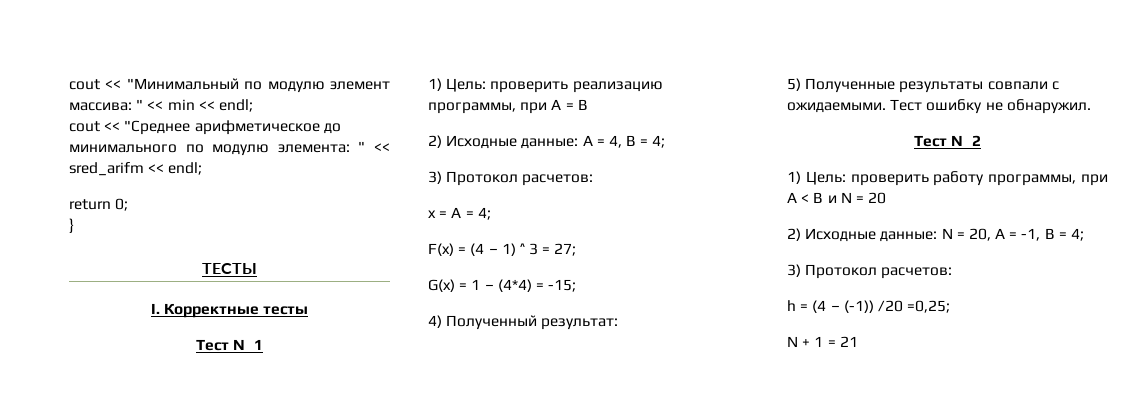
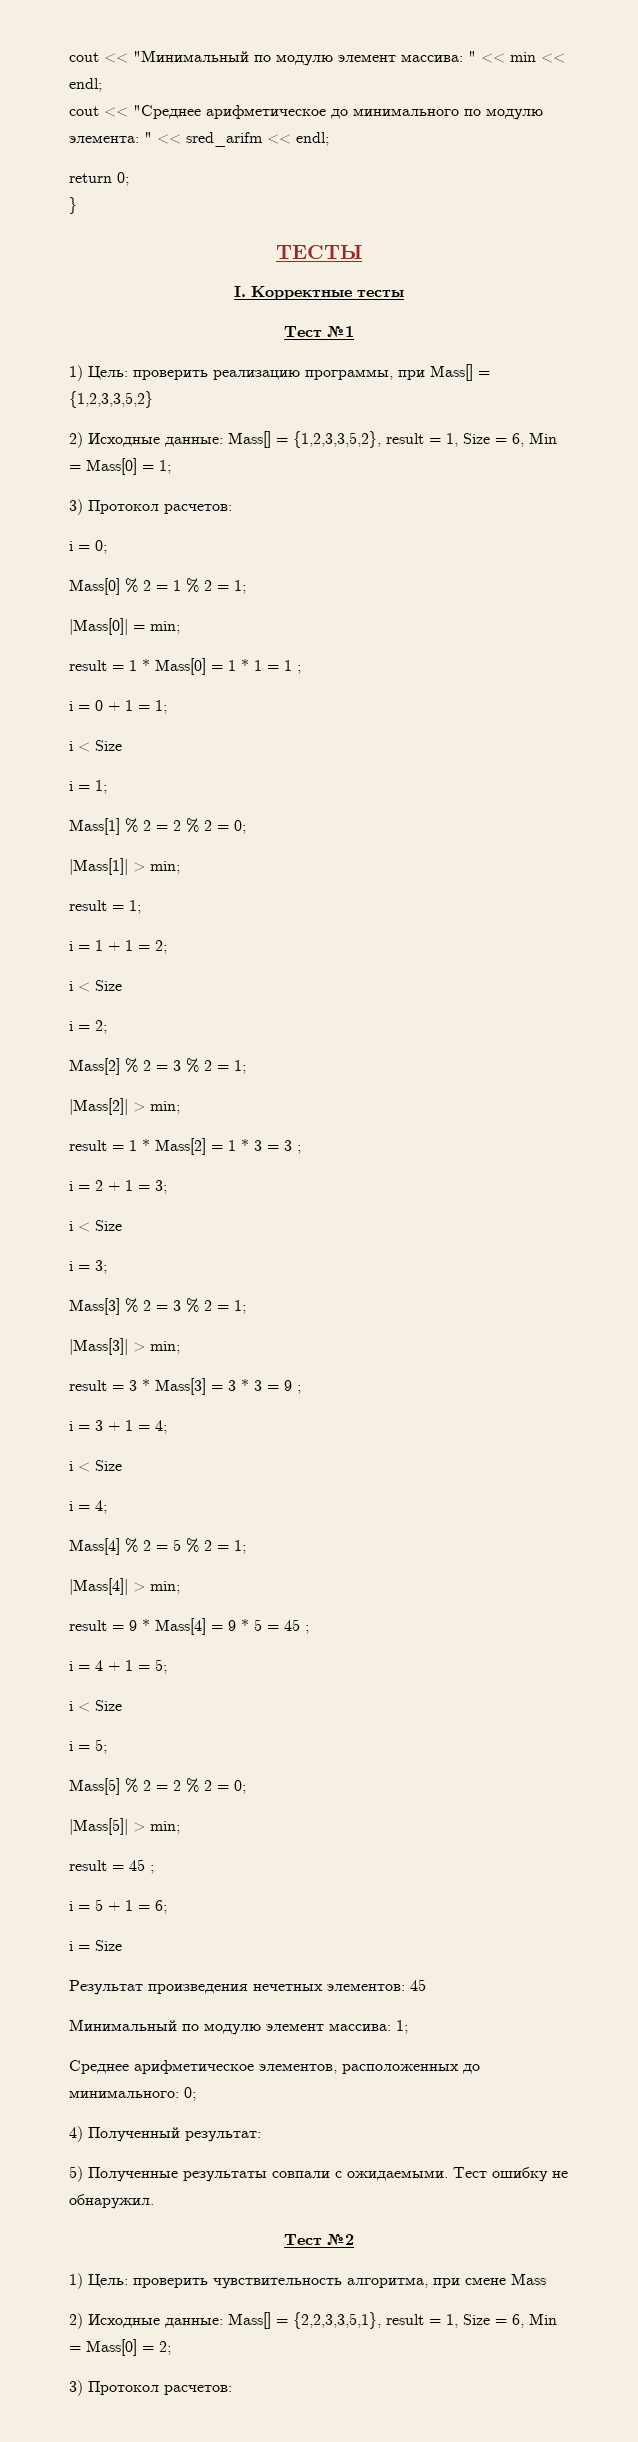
- 1) Цель: проверить реализацию программы, при A = B
- 2) Исходные данные: A = 4, B = 4;
+ 1) Цель: проверить реализацию программы, при Mass[] = {1,2,3,3,5,2}
+ 2) Исходные данные: Mass[] = {1,2,3,3,5,2}, result = 1, Size = 6, Min = Mass[0] = 1;
  3) Протокол расчетов:
- x = A = 4;
- F(x) = (4 – 1) ^ 3 = 27;
- G(x) = 1 – (4*4) = -15;
+ i = 0;
+ Mass[0] % 2 = 1 % 2 = 1;
+ |Mass[0]| = min;
+ result = 1 * Mass[0] = 1 * 1 = 1 ;
+ i = 0 + 1 = 1;
+ i < Size
+ i = 1;
+ Mass[1] % 2 = 2 % 2 = 0;
+ |Mass[1]| > min;
+ result = 1;
+ i = 1 + 1 = 2;
+ i < Size
+ i = 2;
+ Mass[2] % 2 = 3 % 2 = 1;
+ |Mass[2]| > min;
+ result = 1 * Mass[2] = 1 * 3 = 3 ;
+ i = 2 + 1 = 3;
+ i < Size
+ i = 3;
+ Mass[3] % 2 = 3 % 2 = 1;
+ |Mass[3]| > min;
+ result = 3 * Mass[3] = 3 * 3 = 9 ;
+ i = 3 + 1 = 4;
+ i < Size
+ i = 4;
+ Mass[4] % 2 = 5 % 2 = 1;
+ |Mass[4]| > min;
+ result = 9 * Mass[4] = 9 * 5 = 45 ;
+ i = 4 + 1 = 5;
+ i < Size
+ i = 5;
+ Mass[5] % 2 = 2 % 2 = 0;
+ |Mass[5]| > min;
+ result = 45 ;
+ i = 5 + 1 = 6;
+ i = Size
+ Результат произведения нечетных элементов: 45
+ Минимальный по модулю элемент массива: 1;
+ Среднее арифметическое элементов, расположенных до минимального: 0;
- 1) Цель: проверить работу программы, при A < B и N = 20
- 2) Исходные данные: N = 20, A = -1, B = 4;
+ 1) Цель: проверить чувствительность алгоритма, при смене Mass
+ 2) Исходные данные: Mass[] = {2,2,3,3,5,1}, result = 1, Size = 6, Min = Mass[0] = 2;
  3) Протокол расчетов:
- h = (4 – (-1)) /20 =0,25;
- N + 1 = 21

